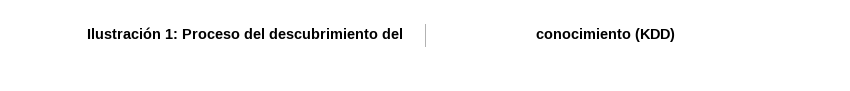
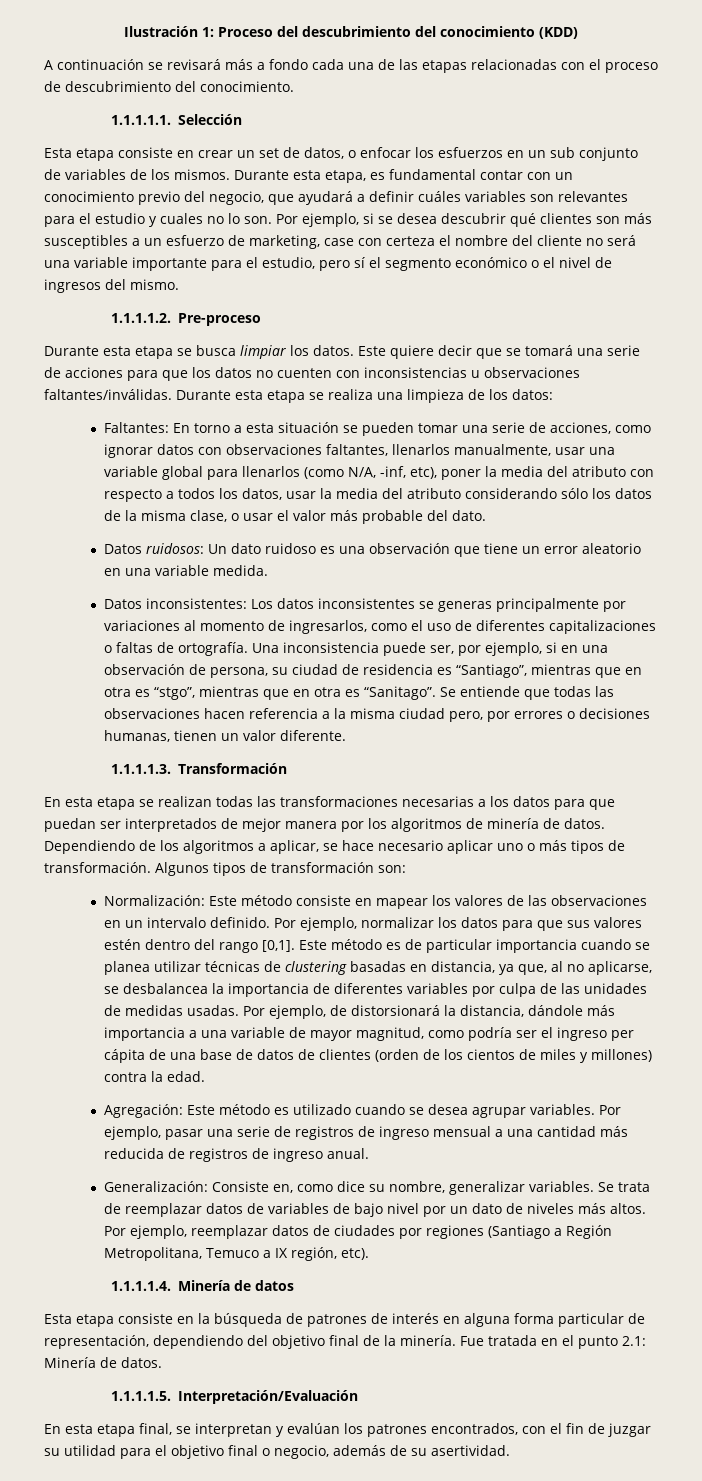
+ A continuación se revisará más a fondo cada una de las etapas relacionadas con el proceso de descubrimiento del conocimiento.
+ 1.1.1.1.1. Selección
+ Esta etapa consiste en crear un set de datos, o enfocar los esfuerzos en un sub conjunto de variables de los mismos. Durante esta etapa, es fundamental contar con un conocimiento previo del negocio, que ayudará a definir cuáles variables son relevantes para el estudio y cuales no lo son. Por ejemplo, si se desea descubrir qué clientes son más susceptibles a un esfuerzo de marketing, case con certeza el nombre del cliente no será una variable importante para el estudio, pero sí el segmento económico o el nivel de ingresos del mismo.
+ 1.1.1.1.2. Pre-proceso
+ Durante esta etapa se busca limpiar los datos. Este quiere decir que se tomará una serie de acciones para que los datos no cuenten con inconsistencias u observaciones faltantes/inválidas. Durante esta etapa se realiza una limpieza de los datos:
+ Faltantes: En torno a esta situación se pueden tomar una serie de acciones, como ignorar datos con observaciones faltantes, llenarlos manualmente, usar una variable global para llenarlos (como N/A, -inf, etc), poner la media del atributo con respecto a todos los datos, usar la media del atributo considerando sólo los datos de la misma clase, o usar el valor más probable del dato.
+ Datos ruidosos: Un dato ruidoso es una observación que tiene un error aleatorio en una variable medida.
+ Datos inconsistentes: Los datos inconsistentes se generas principalmente por variaciones al momento de ingresarlos, como el uso de diferentes capitalizaciones o faltas de ortografía. Una inconsistencia puede ser, por ejemplo, si en una observación de persona, su ciudad de residencia es “Santiago”, mientras que en otra es “stgo”, mientras que en otra es “Sanitago”. Se entiende que todas las observaciones hacen referencia a la misma ciudad pero, por errores o decisiones humanas, tienen un valor diferente.
+ 1.1.1.1.3. Transformación
+ En esta etapa se realizan todas las transformaciones necesarias a los datos para que puedan ser interpretados de mejor manera por los algoritmos de minería de datos. Dependiendo de los algoritmos a aplicar, se hace necesario aplicar uno o más tipos de transformación. Algunos tipos de transformación son:
+ Normalización: Este método consiste en mapear los valores de las observaciones en un intervalo definido. Por ejemplo, normalizar los datos para que sus valores estén dentro del rango [0,1]. Este método es de particular importancia cuando se planea utilizar técnicas de clustering basadas en distancia, ya que, al no aplicarse, se desbalancea la importancia de diferentes variables por culpa de las unidades de medidas usadas. Por ejemplo, de distorsionará la distancia, dándole más importancia a una variable de mayor magnitud, como podría ser el ingreso per cápita de una base de datos de clientes (orden de los cientos de miles y millones) contra la edad.
+ Agregación: Este método es utilizado cuando se desea agrupar variables. Por ejemplo, pasar una serie de registros de ingreso mensual a una cantidad más reducida de registros de ingreso anual.
+ Generalización: Consiste en, como dice su nombre, generalizar variables. Se trata de reemplazar datos de variables de bajo nivel por un dato de niveles más altos. Por ejemplo, reemplazar datos de ciudades por regiones (Santiago a Región Metropolitana, Temuco a IX región, etc).
+ 1.1.1.1.4. Minería de datos
+ Esta etapa consiste en la búsqueda de patrones de interés en alguna forma particular de representación, dependiendo del objetivo final de la minería. Fue tratada en el punto 2.1: Minería de datos.
+ 1.1.1.1.5. Interpretación/Evaluación
+ En esta etapa final, se interpretan y evalúan los patrones encontrados, con el fin de juzgar su utilidad para el objetivo final o negocio, además de su asertividad.

